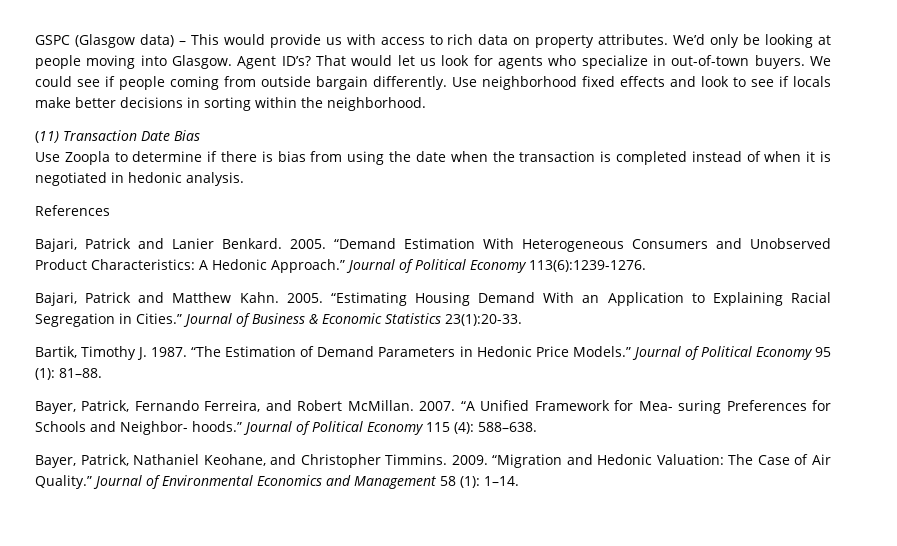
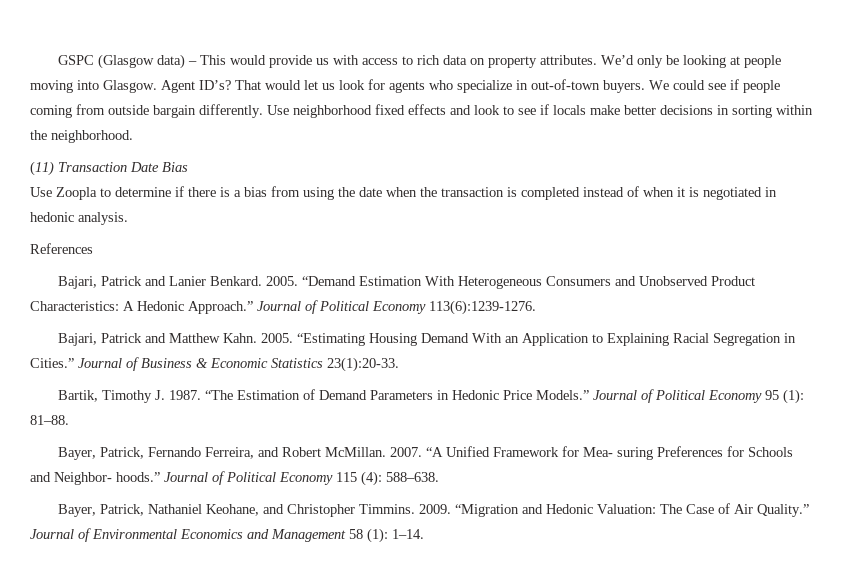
- Use Zoopla to determine if there is bias from using the date when the transaction is completed instead of when it is negotiated in hedonic analysis.
+ Use Zoopla to determine if there is a bias from using the date when the transaction is completed instead of when it is negotiated in hedonic analysis.

